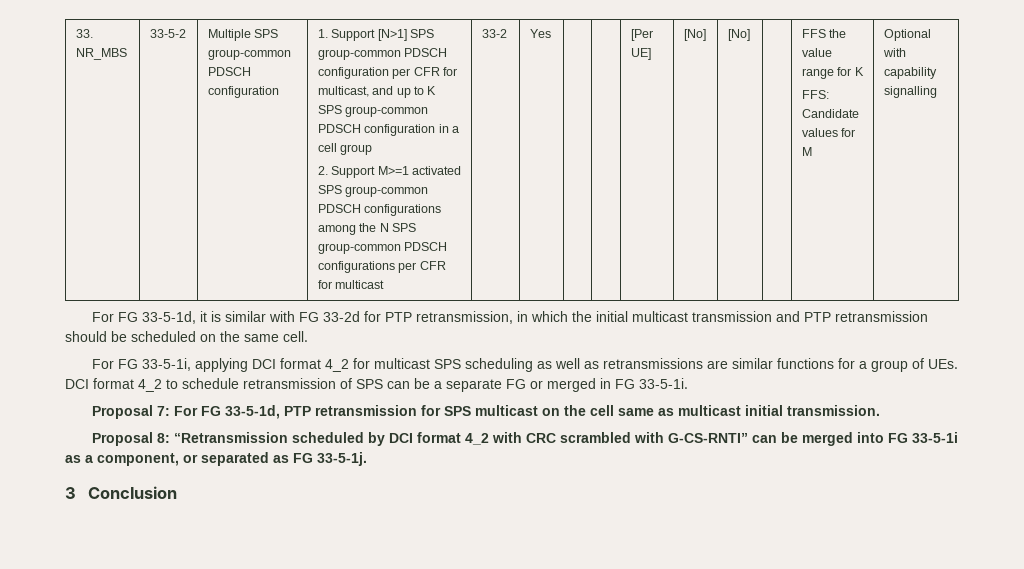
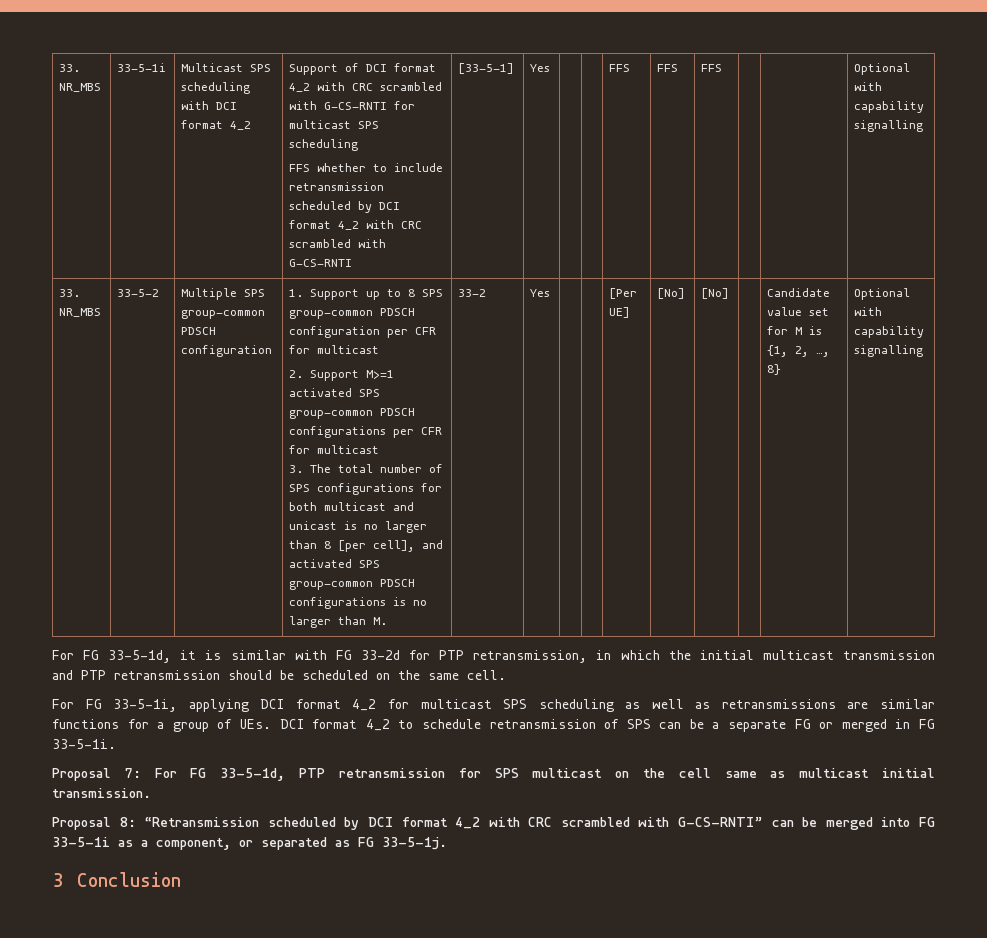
+ 33. NR_MBS | 33-5-1i | Multicast SPS scheduling with DCI format 4_2 | Support of DCI format 4_2 with CRC scrambled with G-CS-RNTI for multicast SPS scheduling
+ FFS whether to include retransmission scheduled by DCI format 4_2 with CRC scrambled with G-CS-RNTI | [33-5-1] | Yes | | | FFS | FFS | FFS | | | Optional with capability signalling
- 1. Support [N>1] SPS group-common PDSCH configuration per CFR for multicast, and up to K SPS group-common PDSCH configuration in a cell group
+ 1. Support up to 8 SPS group-common PDSCH configuration per CFR for multicast
- 2. Support M>=1 activated SPS group-common PDSCH configurations among the N SPS group-common PDSCH configurations per CFR for multicast
+ 2. Support M>=1 activated SPS group-common PDSCH configurations per CFR for multicast
+ 3. The total number of SPS configurations for both multicast and unicast is no larger than 8 [per cell], and activated SPS group-common PDSCH configurations is no larger than M.
- FFS the value range for K
- FFS: Candidate values for M
+ Candidate value set for M is {1, 2, …, 8}

